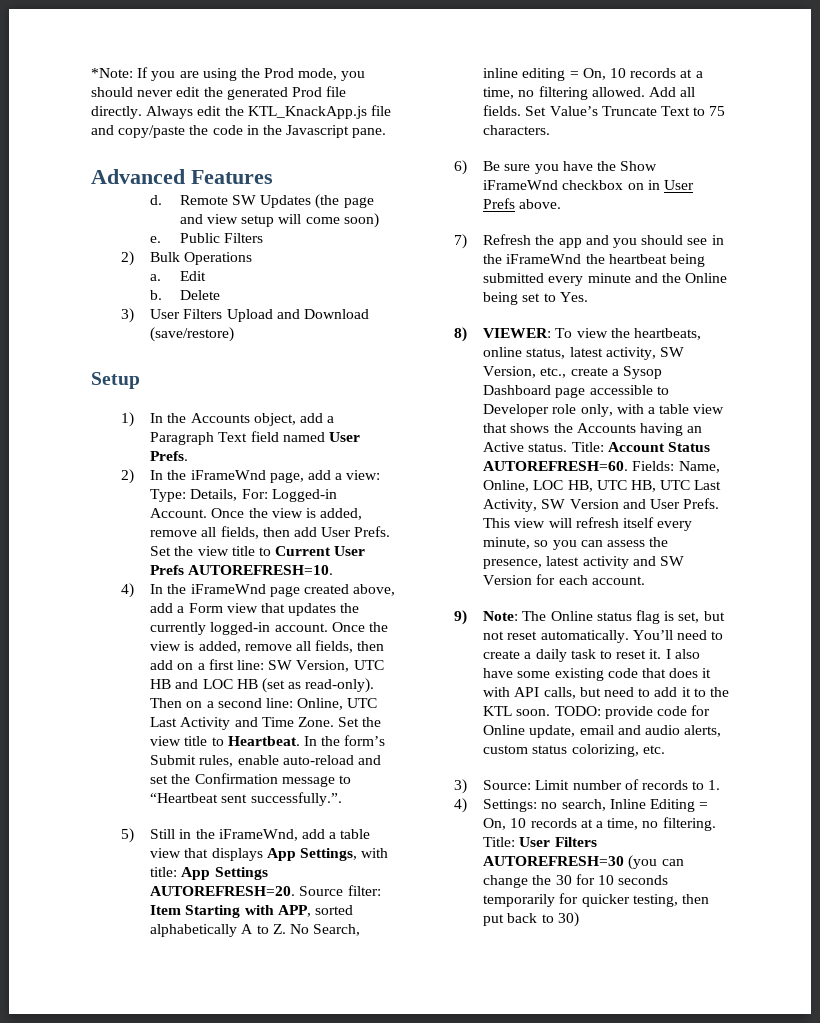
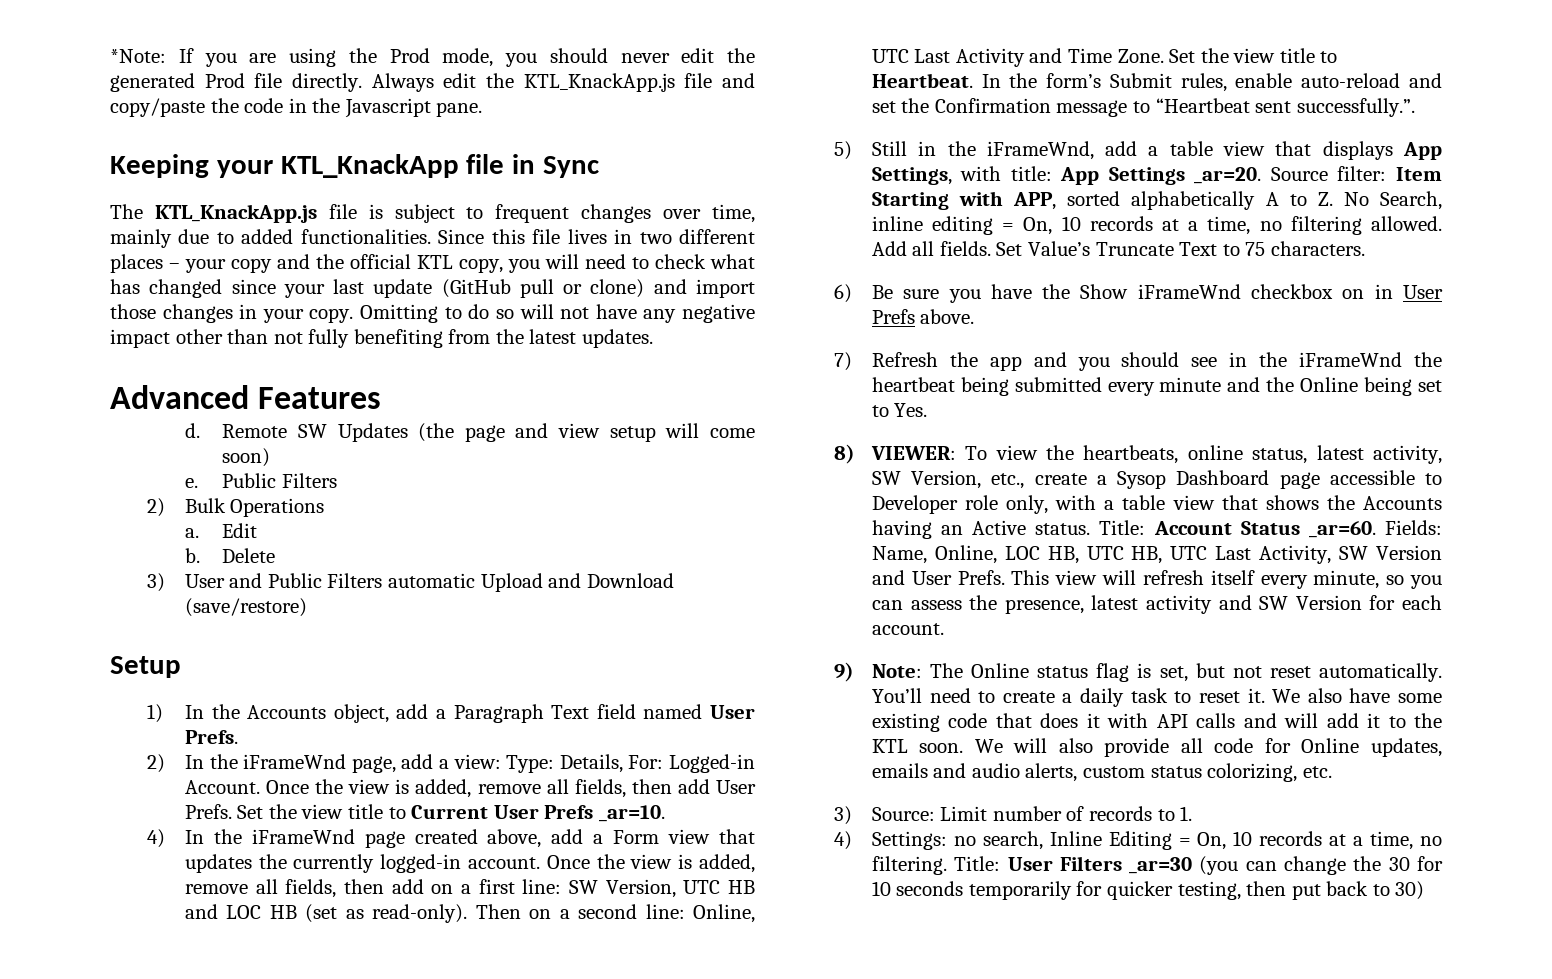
+ Keeping your KTL_KnackApp file in Sync
+ The KTL_KnackApp.js file is subject to frequent changes over time, mainly due to added functionalities. Since this file lives in two different places – your copy and the official KTL copy, you will need to check what has changed since your last update (GitHub pull or clone) and import those changes in your copy. Omitting to do so will not have any negative impact other than not fully benefiting from the latest updates.
- 3) User Filters Upload and Download (save/restore)
+ 3) User and Public Filters automatic Upload and Download (save/restore)
- Set the view title to Current User Prefs AUTOREFRESH=10.
+ Set the view title to Current User Prefs _ar=10.
- 5) Still in the iFrameWnd, add a table view that displays App Settings, with title: App Settings AUTOREFRESH=20.
+ 5) Still in the iFrameWnd, add a table view that displays App Settings, with title: App Settings _ar=20.
- Title: Account Status AUTOREFRESH=60.
+ Title: Account Status _ar=60.
- I also have some existing code that does it with API calls, but need to add it to the KTL soon.
+ We also have some existing code that does it with API calls and will add it to the KTL soon.
- TODO: provide code for Online update, email and audio alerts, custom status colorizing, etc.
+ We will also provide all code for Online updates, emails and audio alerts, custom status colorizing, etc.
- Title: User Filters AUTOREFRESH=30 (you can change the 30 for 10 seconds temporarily for quicker testing, then put back to 30)
+ Title: User Filters _ar=30 (you can change the 30 for 10 seconds temporarily for quicker testing, then put back to 30)

